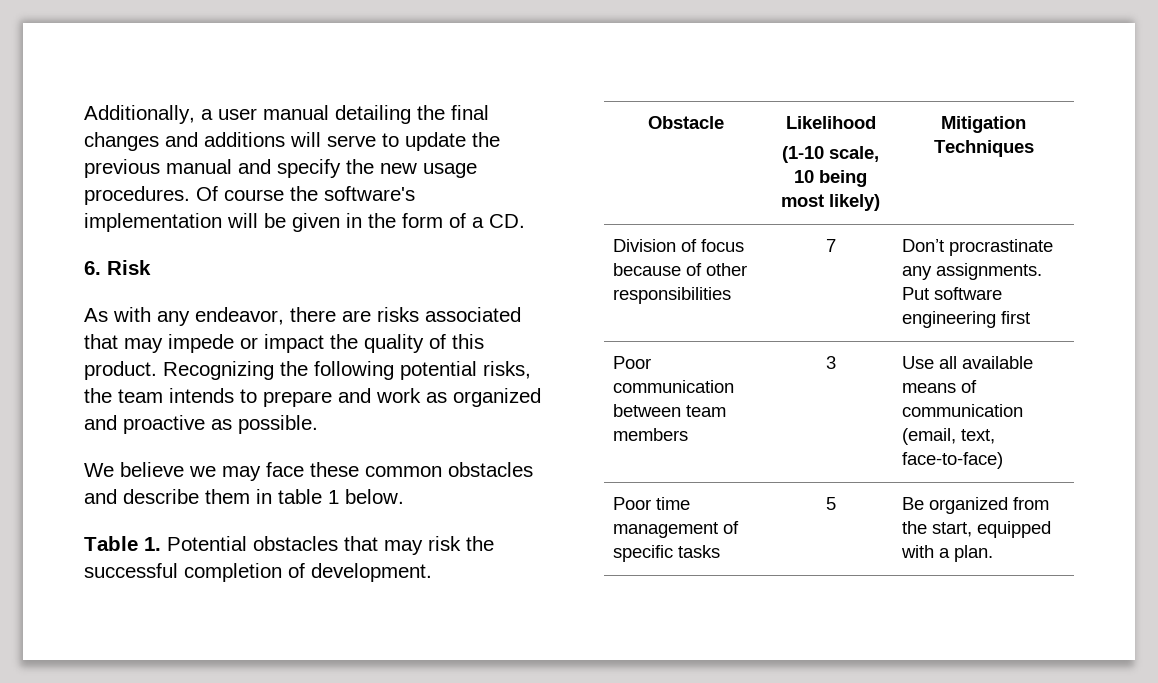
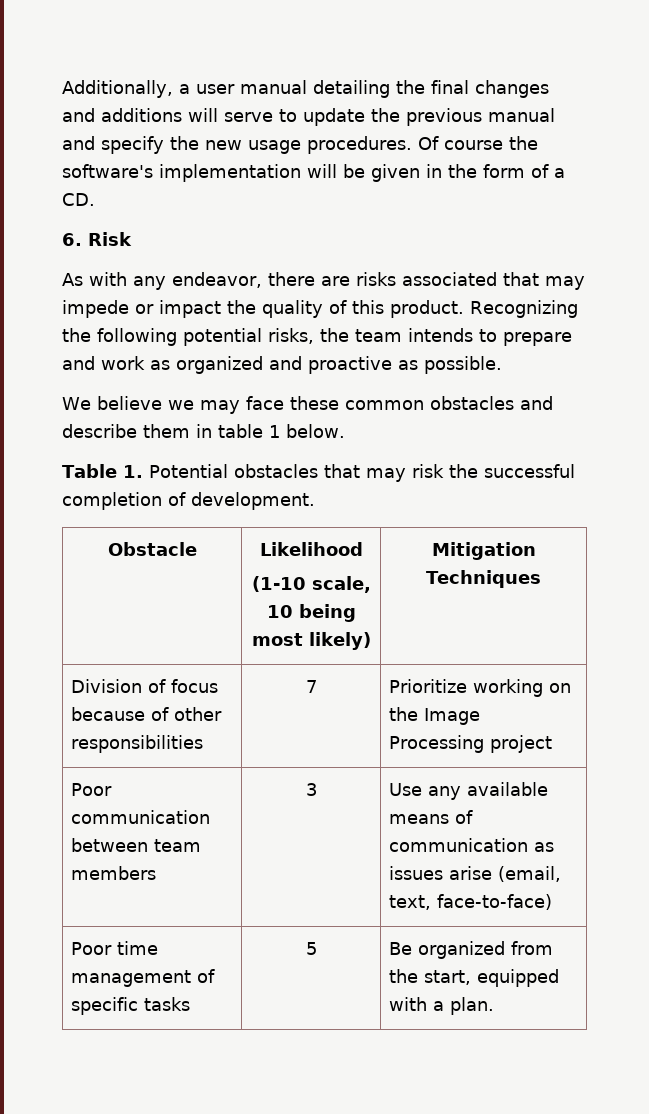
- Division of focus because of other responsibilities | 7 | Don’t procrastinate any assignments. Put software engineering first
+ Division of focus because of other responsibilities | 7 | Prioritize working on the Image Processing project
- Poor communication between team members | 3 | Use all available means of communication (email, text, face-to-face)
+ Poor communication between team members | 3 | Use any available means of communication as issues arise (email, text, face-to-face)

